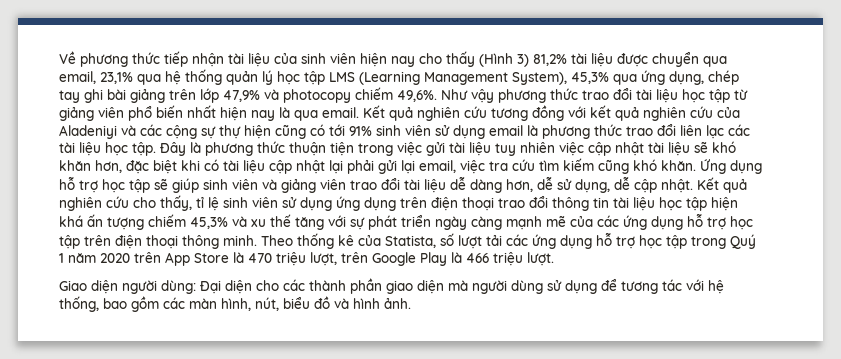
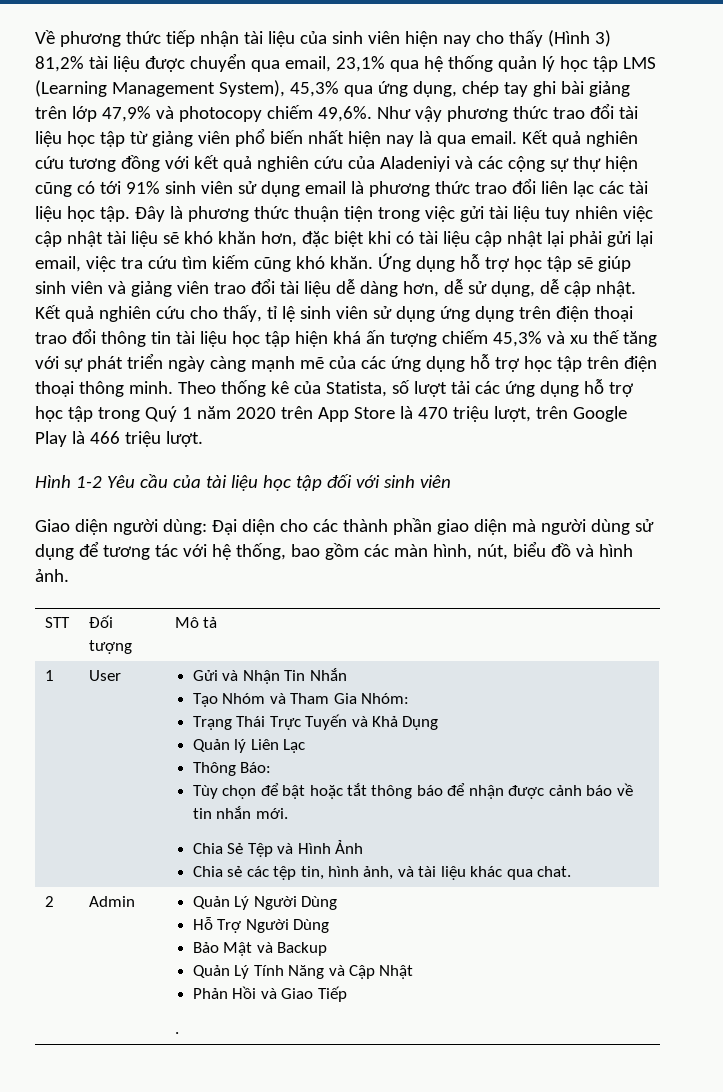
+ Hình 1-2 Yêu cầu của tài liệu học tập đối với sinh viên
+ STT | Đối tượng | Mô tả
+ 1 | User | Gửi và Nhận Tin Nhắn
+ Tạo Nhóm và Tham Gia Nhóm:
+ Trạng Thái Trực Tuyến và Khả Dụng
+ Quản lý Liên Lạc
+ Thông Báo:
+ Tùy chọn để bật hoặc tắt thông báo để nhận được cảnh báo về tin nhắn mới.
+ Chia Sẻ Tệp và Hình Ảnh
+ Chia sẻ các tệp tin, hình ảnh, và tài liệu khác qua chat.
+ 2 | Admin | Quản Lý Người Dùng
+ Hỗ Trợ Người Dùng
+ Bảo Mật và Backup
+ Quản Lý Tính Năng và Cập Nhật
+ Phản Hồi và Giao Tiếp
+ .

